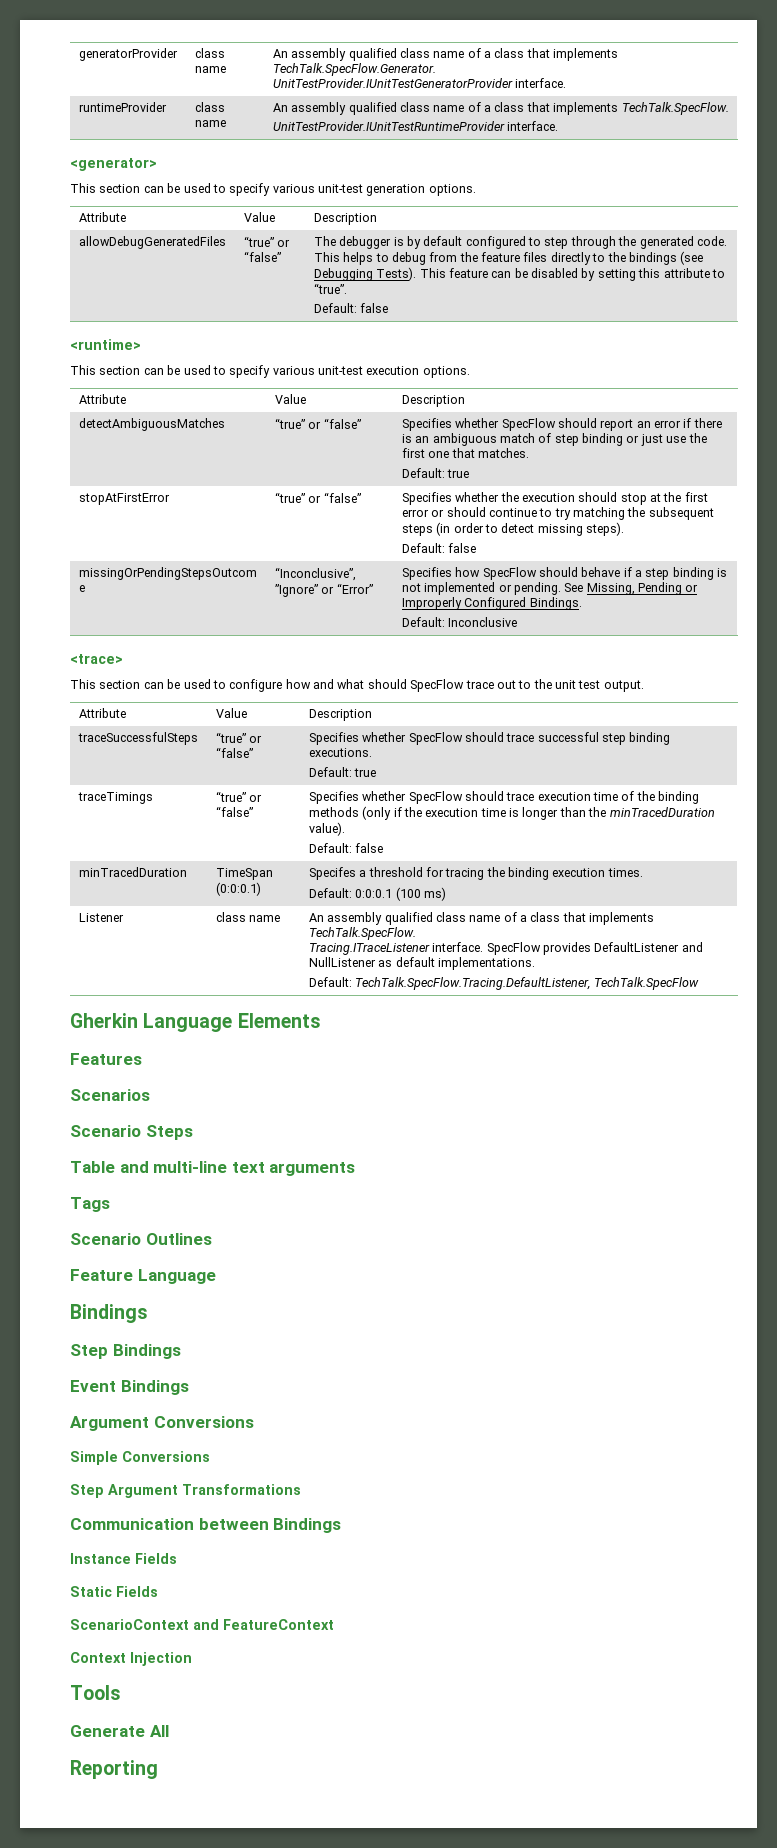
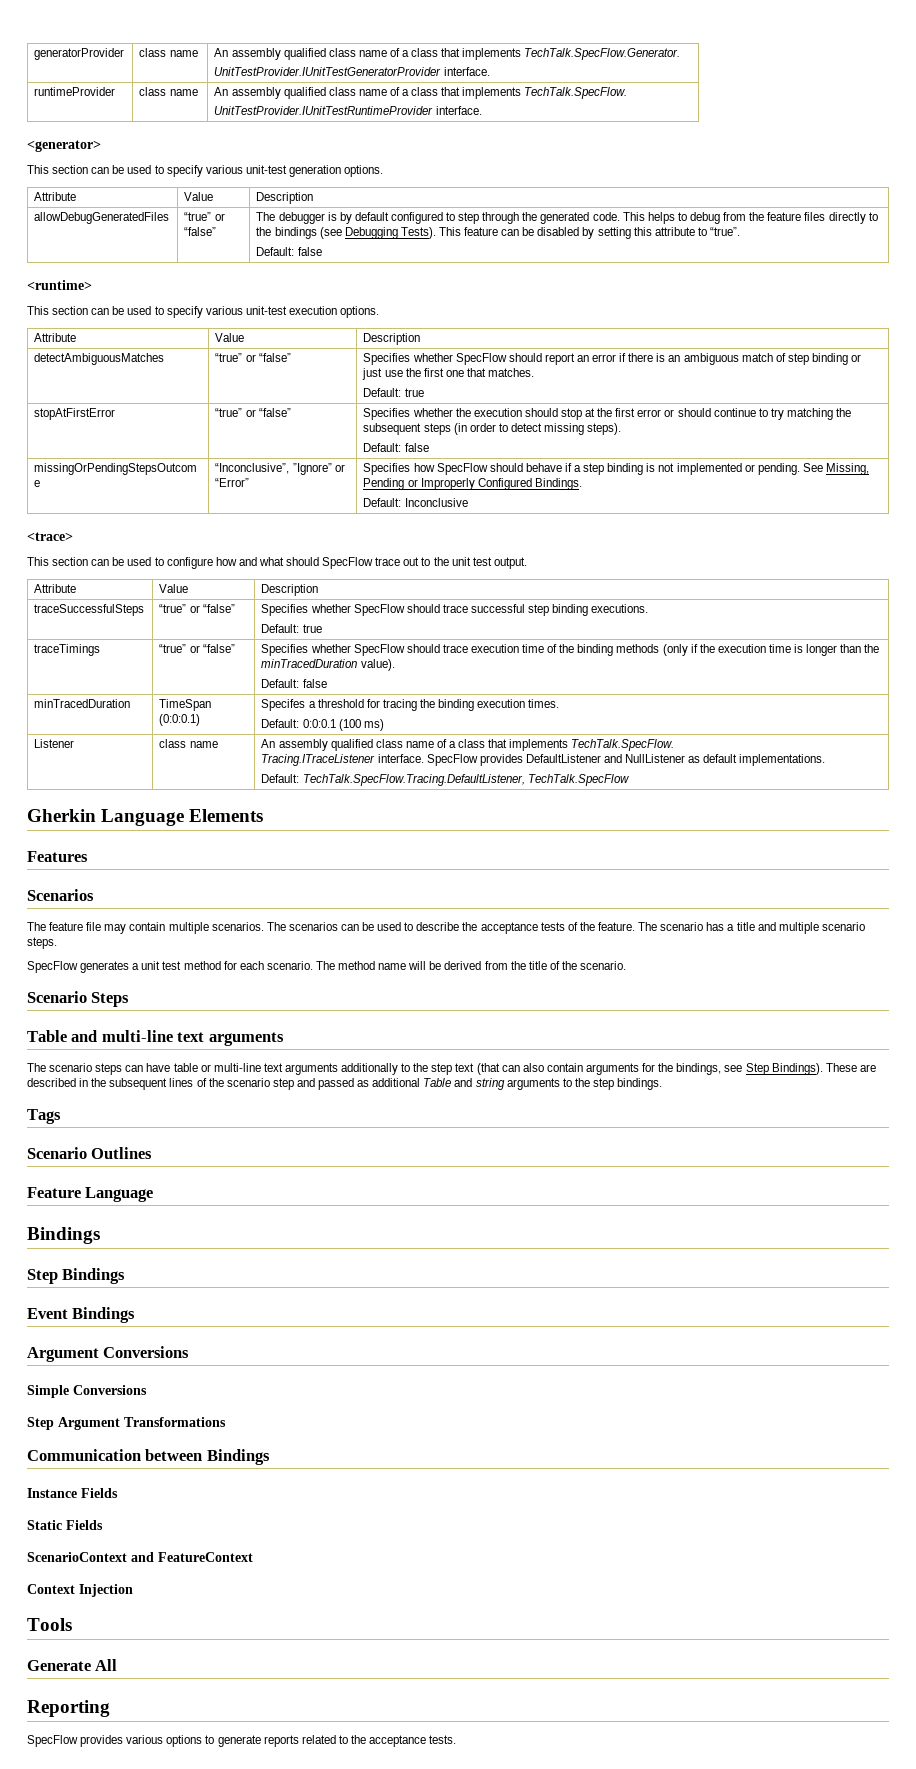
+ The feature file may contain multiple scenarios. The scenarios can be used to describe the acceptance tests of the feature. The scenario has a title and multiple scenario steps.
+ SpecFlow generates a unit test method for each scenario. The method name will be derived from the title of the scenario.
+ The scenario steps can have table or multi-line text arguments additionally to the step text (that can also contain arguments for the bindings, see Step Bindings). These are described in the subsequent lines of the scenario step and passed as additional Table and string arguments to the step bindings.
+ SpecFlow provides various options to generate reports related to the acceptance tests.

